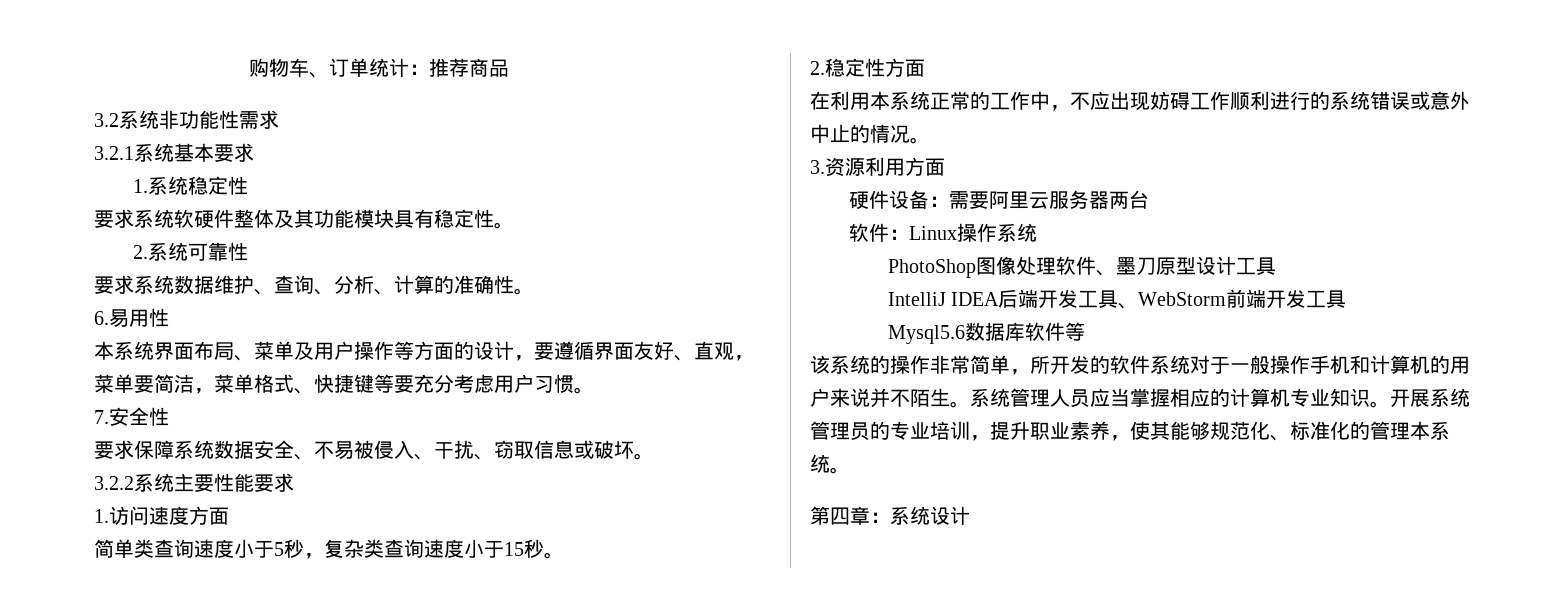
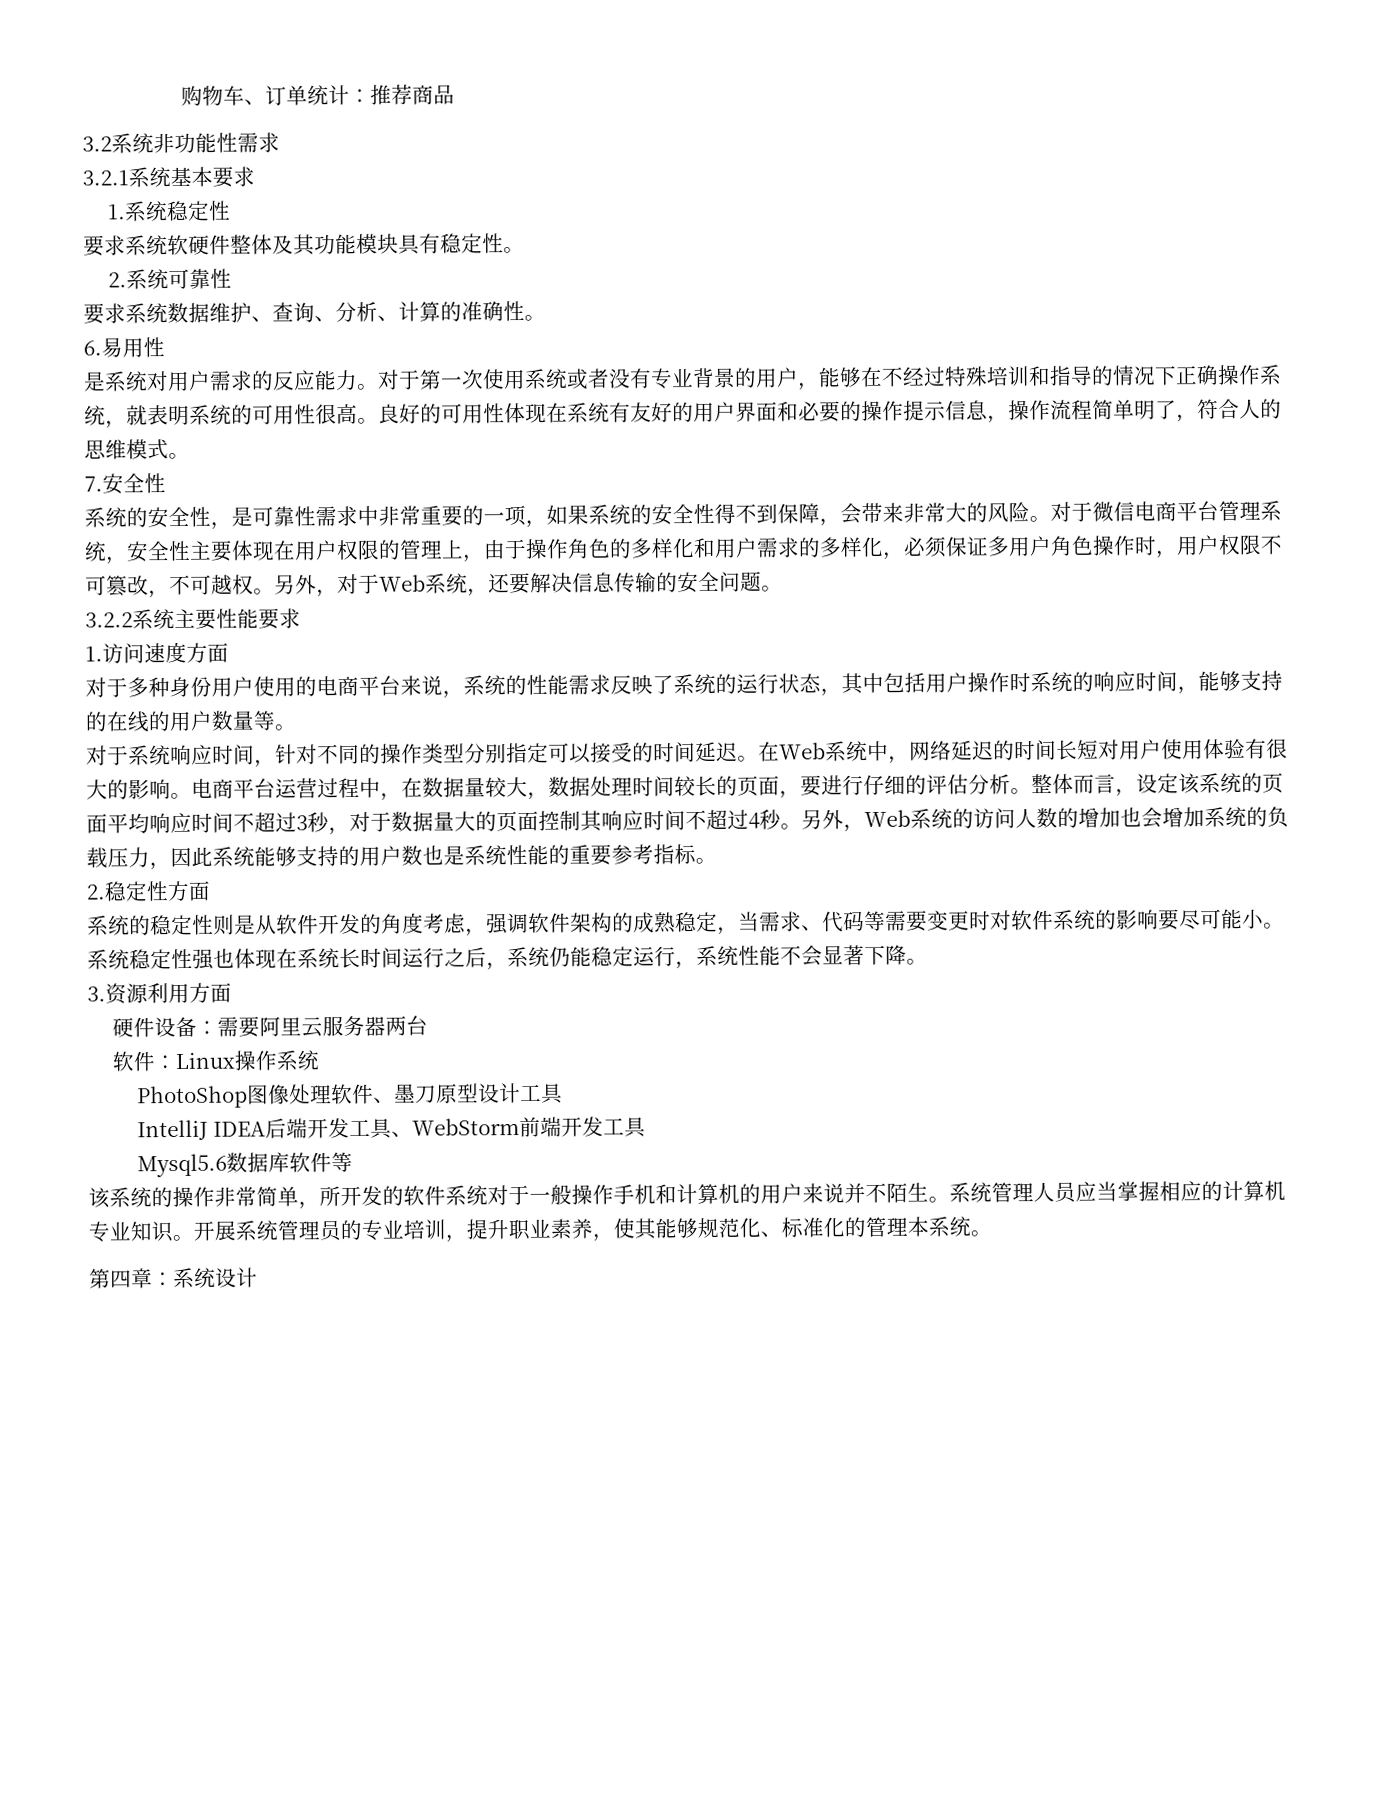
- 本系统界面布局、菜单及用户操作等方面的设计，要遵循界面友好、直观，菜单要简洁，菜单格式、快捷键等要充分考虑用户习惯。
+ 是系统对用户需求的反应能力。对于第一次使用系统或者没有专业背景的用户，能够在不经过特殊培训和指导的情况下正确操作系统，就表明系统的可用性很高。良好的可用性体现在系统有友好的用户界面和必要的操作提示信息，操作流程简单明了，符合人的思维模式。
  7.安全性
- 要求保障系统数据安全、不易被侵入、干扰、窃取信息或破坏。
+ 系统的安全性，是可靠性需求中非常重要的一项，如果系统的安全性得不到保障，会带来非常大的风险。对于微信电商平台管理系统，安全性主要体现在用户权限的管理上，由于操作角色的多样化和用户需求的多样化，必须保证多用户角色操作时，用户权限不可篡改，不可越权。另外，对于Web系统，还要解决信息传输的安全问题。
- 简单类查询速度小于5秒，复杂类查询速度小于15秒。
+ 对于多种身份用户使用的电商平台来说，系统的性能需求反映了系统的运行状态，其中包括用户操作时系统的响应时间，能够支持的在线的用户数量等。
+ 对于系统响应时间，针对不同的操作类型分别指定可以接受的时间延迟。在Web系统中，网络延迟的时间长短对用户使用体验有很大的影响。电商平台运营过程中，在数据量较大，数据处理时间较长的页面，要进行仔细的评估分析。整体而言，设定该系统的页面平均响应时间不超过3秒，对于数据量大的页面控制其响应时间不超过4秒。另外，Web系统的访问人数的增加也会增加系统的负载压力，因此系统能够支持的用户数也是系统性能的重要参考指标。
  2.稳定性方面
- 在利用本系统正常的工作中，不应出现妨碍工作顺利进行的系统错误或意外中止的情况。
+ 系统的稳定性则是从软件开发的角度考虑，强调软件架构的成熟稳定，当需求、代码等需要变更时对软件系统的影响要尽可能小。系统稳定性强也体现在系统长时间运行之后，系统仍能稳定运行，系统性能不会显著下降。

